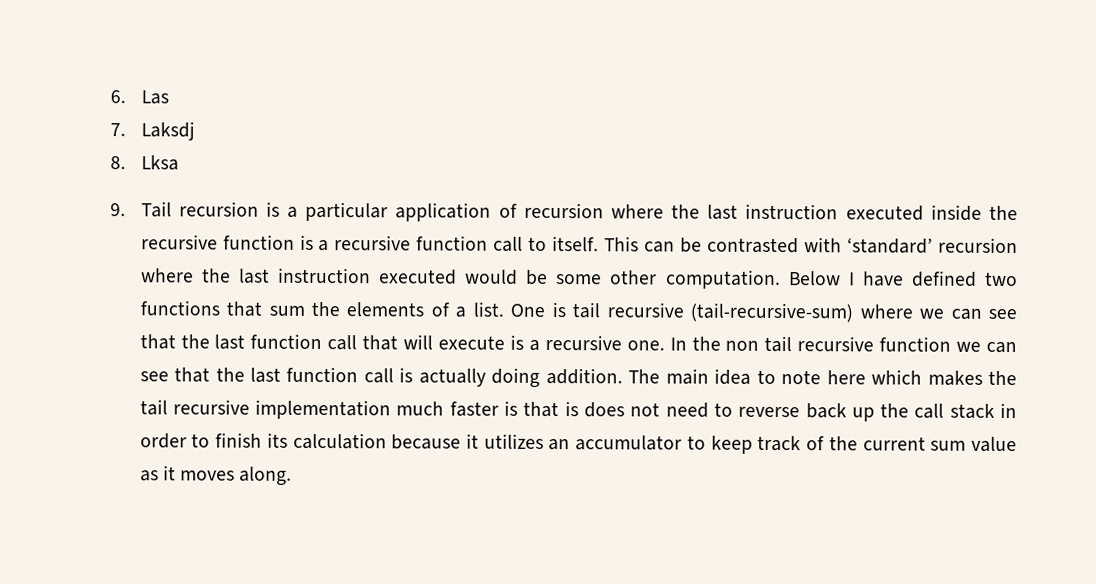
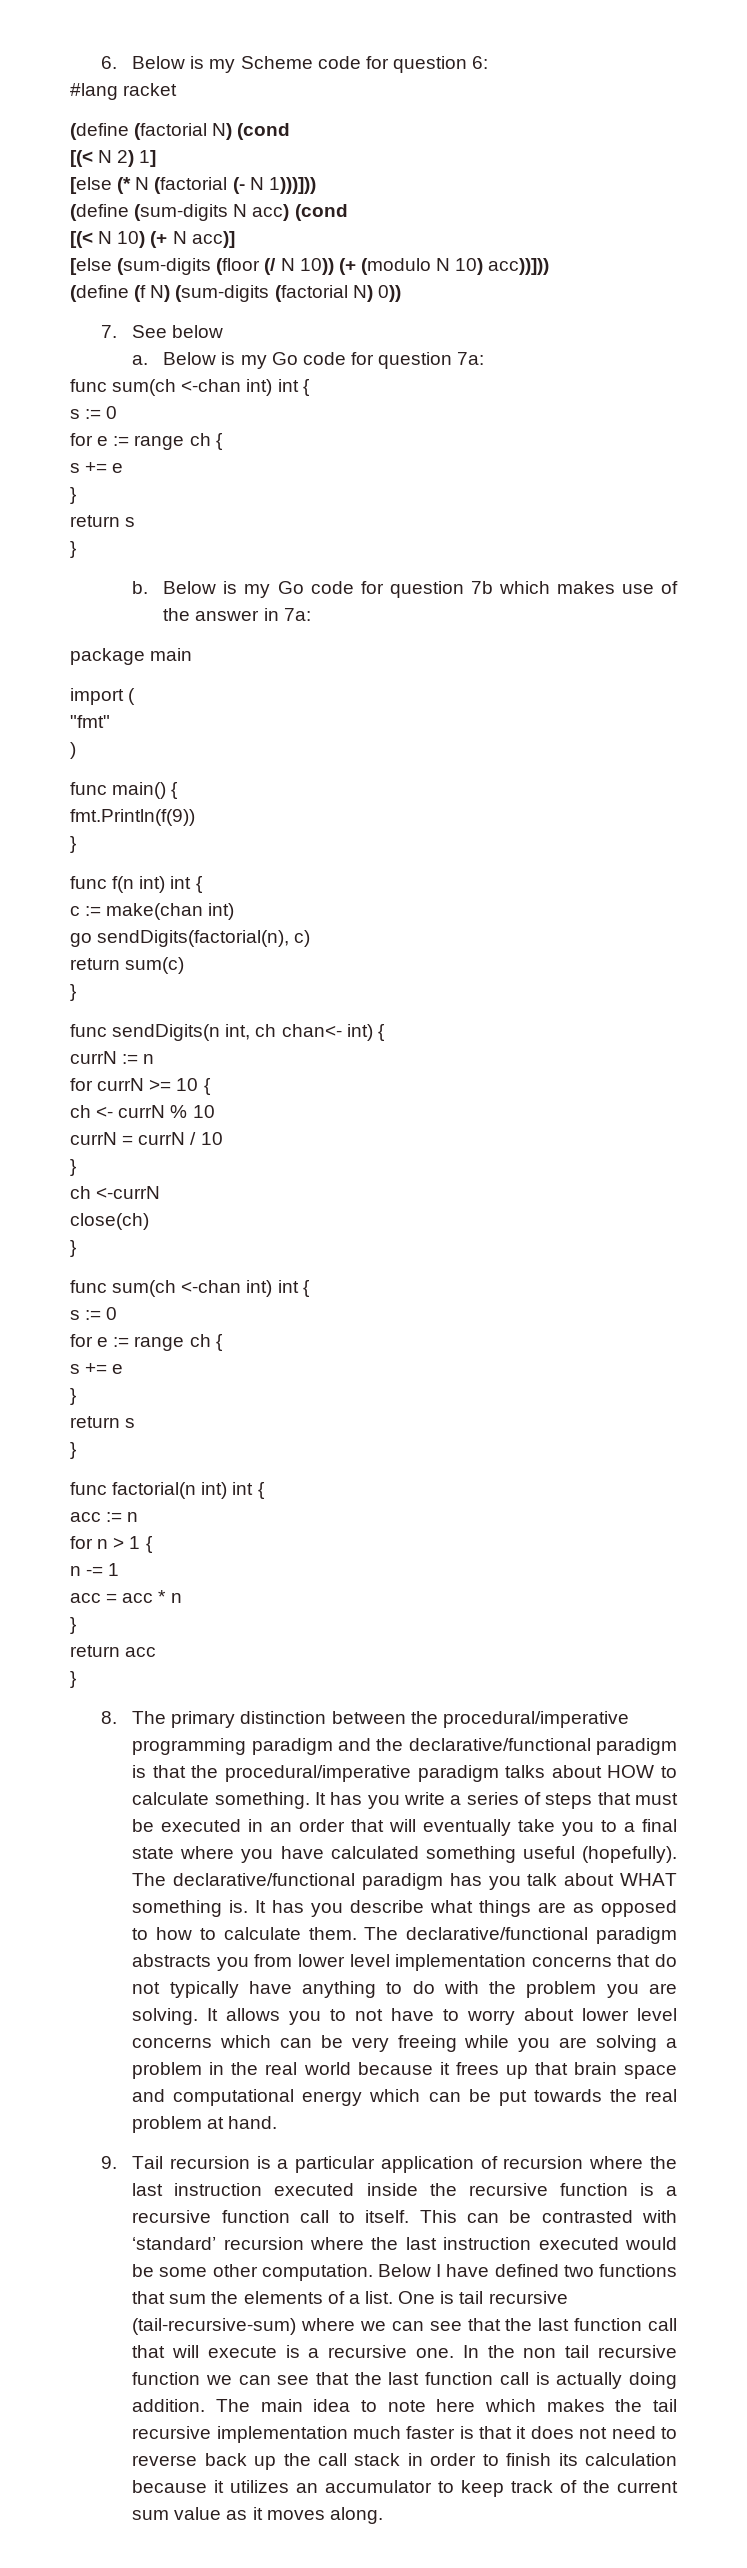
- 6. Las
- 7. Laksdj
- 8. Lksa
+ 6. Below is my Scheme code for question 6:
+ #lang racket
+ (define (factorial N) (cond
+ [(< N 2) 1]
+ [else (* N (factorial (- N 1)))]))
+ (define (sum-digits N acc) (cond
+ [(< N 10) (+ N acc)]
+ [else (sum-digits (floor (/ N 10)) (+ (modulo N 10) acc))]))
+ (define (f N) (sum-digits (factorial N) 0))
+ 7. See below
+ a. Below is my Go code for question 7a:
+ func sum(ch <-chan int) int {
+ s := 0
+ for e := range ch {
+ s += e
+ }
+ return s
+ }
+ b. Below is my Go code for question 7b which makes use of the answer in 7a:
+ package main
+ import (
+ "fmt"
+ )
+ func main() {
+ fmt.Println(f(9))
+ }
+ func f(n int) int {
+ c := make(chan int)
+ go sendDigits(factorial(n), c)
+ return sum(c)
+ }
+ func sendDigits(n int, ch chan<- int) {
+ currN := n
+ for currN >= 10 {
+ ch <- currN % 10
+ currN = currN / 10
+ }
+ ch <-currN
+ close(ch)
+ }
+ func sum(ch <-chan int) int {
+ s := 0
+ for e := range ch {
+ s += e
+ }
+ return s
+ }
+ func factorial(n int) int {
+ acc := n
+ for n > 1 {
+ n -= 1
+ acc = acc * n
+ }
+ return acc
+ }
+ 8. The primary distinction between the procedural/imperative programming paradigm and the declarative/functional paradigm is that the procedural/imperative paradigm talks about HOW to calculate something. It has you write a series of steps that must be executed in an order that will eventually take you to a final state where you have calculated something useful (hopefully). The declarative/functional paradigm has you talk about WHAT something is. It has you describe what things are as opposed to how to calculate them. The declarative/functional paradigm abstracts you from lower level implementation concerns that do not typically have anything to do with the problem you are solving. It allows you to not have to worry about lower level concerns which can be very freeing while you are solving a problem in the real world because it frees up that brain space and computational energy which can be put towards the real problem at hand.
- The main idea to note here which makes the tail recursive implementation much faster is that is does not need to reverse back up the call stack in order to finish its calculation because it utilizes an accumulator to keep track of the current sum value as it moves along.
+ The main idea to note here which makes the tail recursive implementation much faster is that it does not need to reverse back up the call stack in order to finish its calculation because it utilizes an accumulator to keep track of the current sum value as it moves along.

